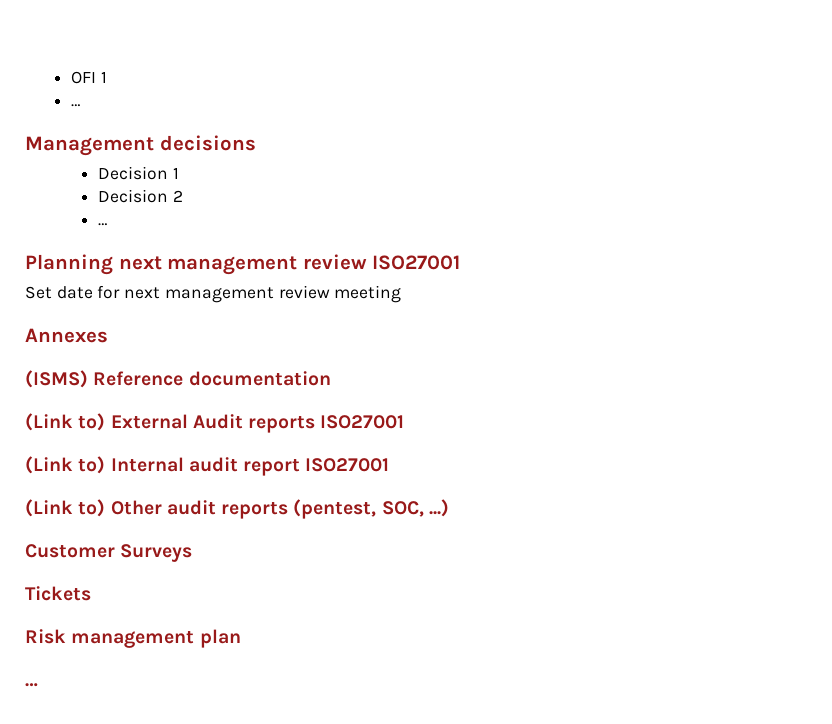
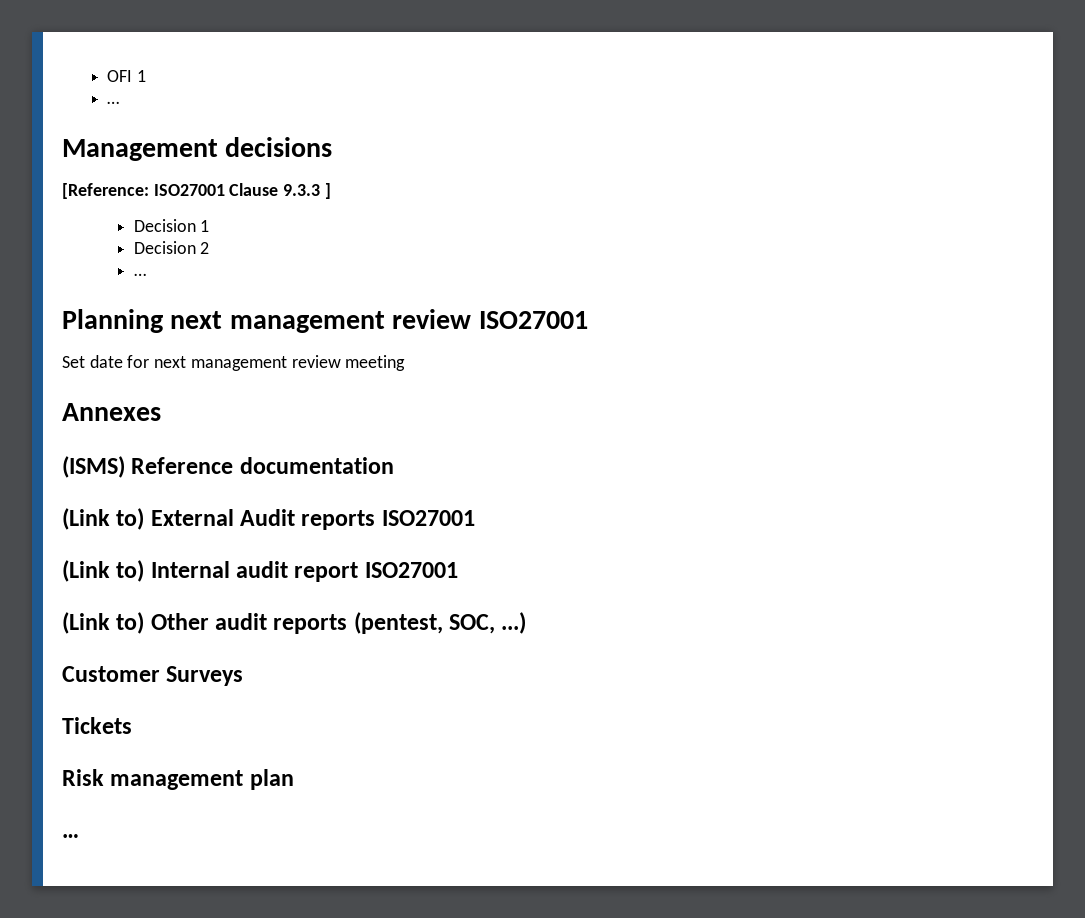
+ [Reference: ISO27001 Clause 9.3.3 ]

